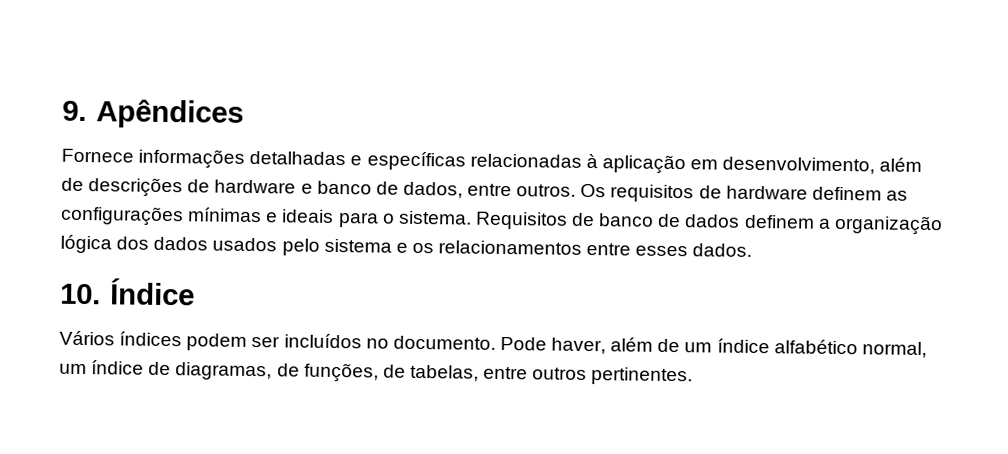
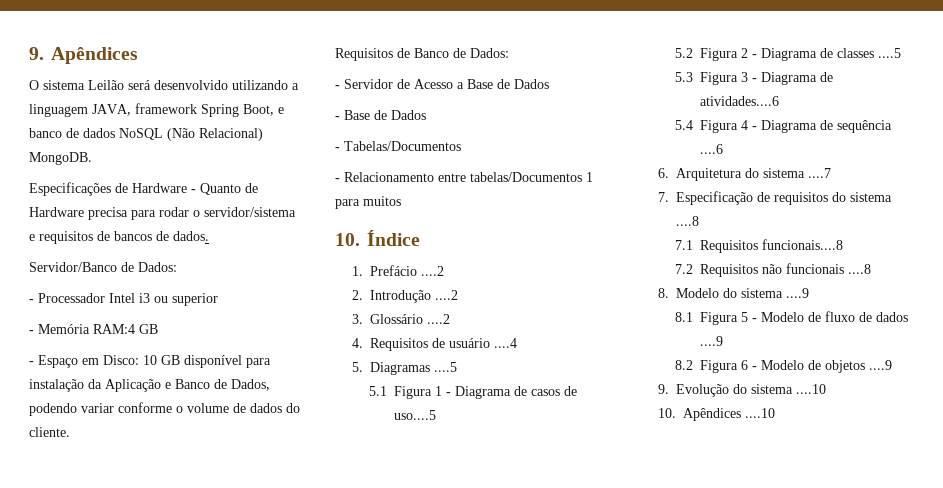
- Fornece informações detalhadas e específicas relacionadas à aplicação em desenvolvimento, além de descrições de hardware e banco de dados, entre outros. Os requisitos de hardware definem as configurações mínimas e ideais para o sistema. Requisitos de banco de dados definem a organização lógica dos dados usados pelo sistema e os relacionamentos entre esses dados.
+ O sistema Leilão será desenvolvido utilizando a linguagem JAVA, framework Spring Boot, e banco de dados NoSQL (Não Relacional) MongoDB.
+ Especificações de Hardware - Quanto de Hardware precisa para rodar o servidor/sistema e requisitos de bancos de dados.
+ Servidor/Banco de Dados:
+ - Processador Intel i3 ou superior
+ - Memória RAM:4 GB
+ - Espaço em Disco: 10 GB disponível para instalação da Aplicação e Banco de Dados, podendo variar conforme o volume de dados do cliente.
+ Requisitos de Banco de Dados:
+ - Servidor de Acesso a Base de Dados
+ - Base de Dados
+ - Tabelas/Documentos
+ - Relacionamento entre tabelas/Documentos 1 para muitos
  10. Índice
- Vários índices podem ser incluídos no documento. Pode haver, além de um índice alfabético normal, um índice de diagramas, de funções, de tabelas, entre outros pertinentes.
+ 1. Prefácio ....2
+ 2. Introdução ....2
+ 3. Glossário ....2
+ 4. Requisitos de usuário ....4
+ 5. Diagramas ....5
+ 5.1 Figura 1 - Diagrama de casos de uso....5
+ 5.2 Figura 2 - Diagrama de classes ....5
+ 5.3 Figura 3 - Diagrama de atividades....6
+ 5.4 Figura 4 - Diagrama de sequência ....6
+ 6. Arquitetura do sistema ....7
+ 7. Especificação de requisitos do sistema ....8
+ 7.1 Requisitos funcionais....8
+ 7.2 Requisitos não funcionais ....8
+ 8. Modelo do sistema ....9
+ 8.1 Figura 5 - Modelo de fluxo de dados ....9
+ 8.2 Figura 6 - Modelo de objetos ....9
+ 9. Evolução do sistema ....10
+ 10. Apêndices ....10

